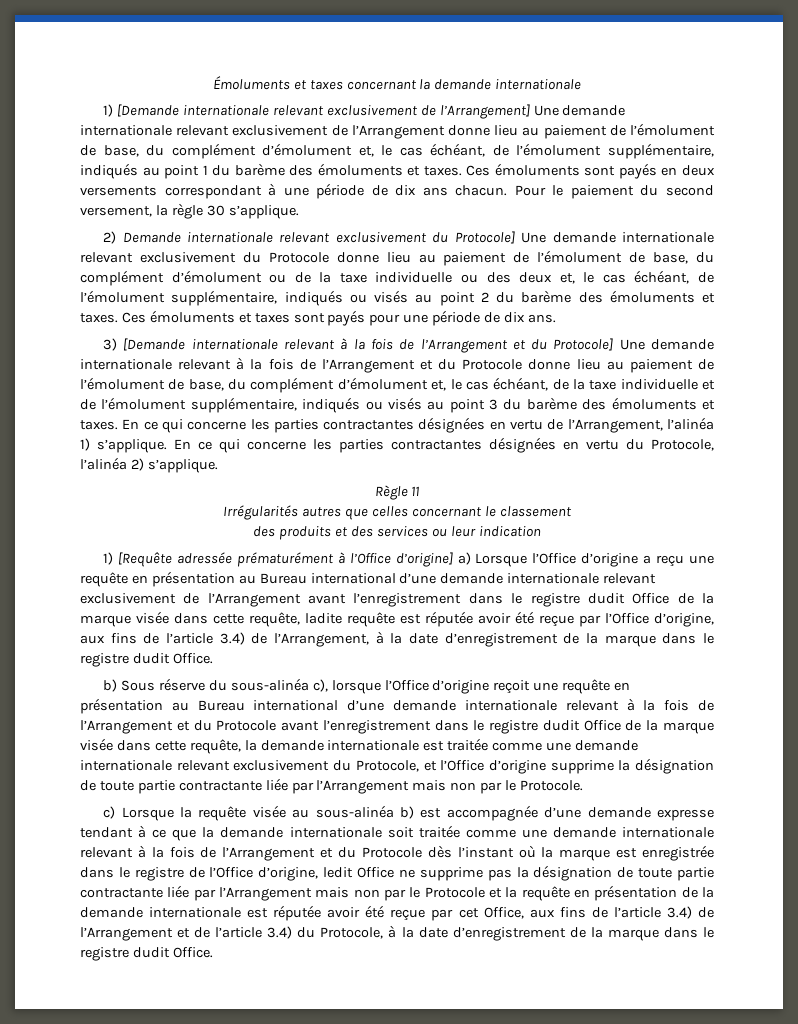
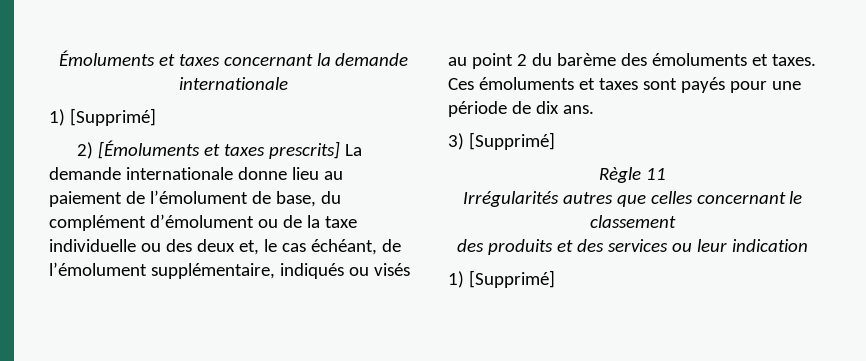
  Émoluments et taxes concernant la demande internationale
- 1) [Demande internationale relevant exclusivement de l’Arrangement] Une demande internationale relevant exclusivement de l’Arrangement donne lieu au paiement de l’émolument de base, du complément d’émolument et, le cas échéant, de l’émolument supplémentaire, indiqués au point 1 du barème des émoluments et taxes. Ces émoluments sont payés en deux versements correspondant à une période de dix ans chacun. Pour le paiement du second versement, la règle 30 s’applique.
- 2) Demande internationale relevant exclusivement du Protocole] Une demande internationale relevant exclusivement du Protocole donne lieu au paiement de l’émolument de base, du complément d’émolument ou de la taxe individuelle ou des deux et, le cas échéant, de l’émolument supplémentaire, indiqués ou visés au point 2 du barème des émoluments et taxes.
+ 1) [Supprimé]
+ 2) [Émoluments et taxes prescrits] La demande internationale donne lieu au paiement de l’émolument de base, du complément d’émolument ou de la taxe individuelle ou des deux et, le cas échéant, de l’émolument supplémentaire, indiqués ou visés au point 2 du barème des émoluments et taxes.
- 3) [Demande internationale relevant à la fois de l’Arrangement et du Protocole] Une demande internationale relevant à la fois de l’Arrangement et du Protocole donne lieu au paiement de l’émolument de base, du complément d’émolument et, le cas échéant, de la taxe individuelle et de l’émolument supplémentaire, indiqués ou visés au point 3 du barème des émoluments et taxes. En ce qui concerne les parties contractantes désignées en vertu de l’Arrangement, l’alinéa 1) s’applique. En ce qui concerne les parties contractantes désignées en vertu du Protocole, l’alinéa 2) s’applique.
+ 3) [Supprimé]
  des produits et des services ou leur indication
- 1) [Requête adressée prématurément à l’Office d’origine] a) Lorsque l’Office d’origine a reçu une requête en présentation au Bureau international d’une demande internationale relevant exclusivement de l’Arrangement avant l’enregistrement dans le registre dudit Office de la marque visée dans cette requête, ladite requête est réputée avoir été reçue par l’Office d’origine, aux fins de l’article 3.4) de l’Arrangement, à la date d’enregistrement de la marque dans le registre dudit Office.
- b) Sous réserve du sous-alinéa c), lorsque l’Office d’origine reçoit une requête en présentation au Bureau international d’une demande internationale relevant à la fois de l’Arrangement et du Protocole avant l’enregistrement dans le registre dudit Office de la marque visée dans cette requête, la demande internationale est traitée comme une demande internationale relevant exclusivement du Protocole, et l’Office d’origine supprime la désignation de toute partie contractante liée par l’Arrangement mais non par le Protocole.
- c) Lorsque la requête visée au sous-alinéa b) est accompagnée d’une demande expresse tendant à ce que la demande internationale soit traitée comme une demande internationale relevant à la fois de l’Arrangement et du Protocole dès l’instant où la marque est enregistrée dans le registre de l’Office d’origine, ledit Office ne supprime pas la désignation de toute partie contractante liée par l’Arrangement mais non par le Protocole et la requête en présentation de la demande internationale est réputée avoir été reçue par cet Office, aux fins de l’article 3.4) de l’Arrangement et de l’article 3.4) du Protocole, à la date d’enregistrement de la marque dans le registre dudit Office.
+ 1) [Supprimé]

